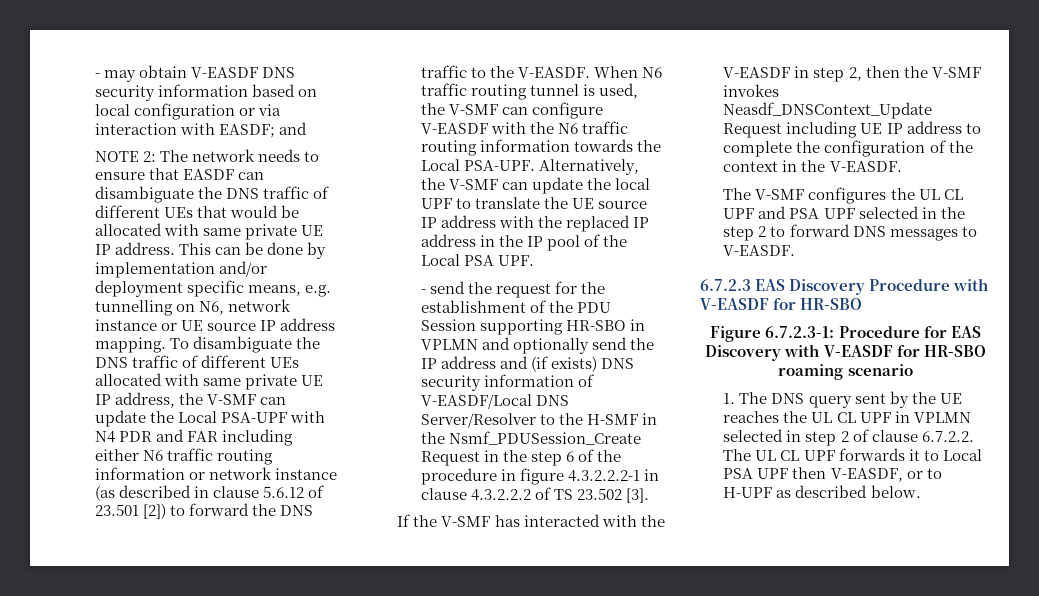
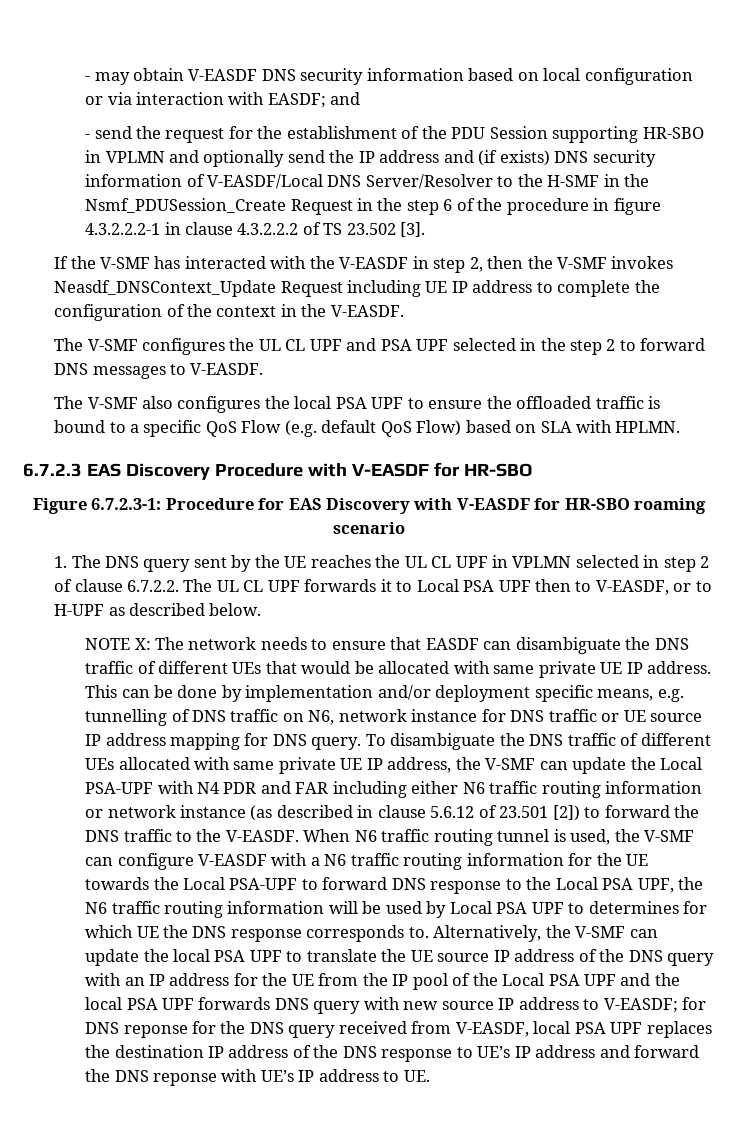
- NOTE 2: The network needs to ensure that EASDF can disambiguate the DNS traffic of different UEs that would be allocated with same private UE IP address. This can be done by implementation and/or deployment specific means, e.g. tunnelling on N6, network instance or UE source IP address mapping. To disambiguate the DNS traffic of different UEs allocated with same private UE IP address, the V-SMF can update the Local PSA-UPF with N4 PDR and FAR including either N6 traffic routing information or network instance (as described in clause 5.6.12 of 23.501 [2]) to forward the DNS traffic to the V-EASDF. When N6 traffic routing tunnel is used, the V-SMF can configure V-EASDF with the N6 traffic routing information towards the Local PSA-UPF. Alternatively, the V-SMF can update the local UPF to translate the UE source IP address with the replaced IP address in the IP pool of the Local PSA UPF.
+ The V-SMF also configures the local PSA UPF to ensure the offloaded traffic is bound to a specific QoS Flow (e.g. default QoS Flow) based on SLA with HPLMN.
- 1. The DNS query sent by the UE reaches the UL CL UPF in VPLMN selected in step 2 of clause 6.7.2.2. The UL CL UPF forwards it to Local PSA UPF then V-EASDF, or to H-UPF as described below.
+ 1. The DNS query sent by the UE reaches the UL CL UPF in VPLMN selected in step 2 of clause 6.7.2.2. The UL CL UPF forwards it to Local PSA UPF then to V-EASDF, or to H-UPF as described below.
+ NOTE X: The network needs to ensure that EASDF can disambiguate the DNS traffic of different UEs that would be allocated with same private UE IP address. This can be done by implementation and/or deployment specific means, e.g. tunnelling of DNS traffic on N6, network instance for DNS traffic or UE source IP address mapping for DNS query. To disambiguate the DNS traffic of different UEs allocated with same private UE IP address, the V-SMF can update the Local PSA-UPF with N4 PDR and FAR including either N6 traffic routing information or network instance (as described in clause 5.6.12 of 23.501 [2]) to forward the DNS traffic to the V-EASDF. When N6 traffic routing tunnel is used, the V-SMF can configure V-EASDF with a N6 traffic routing information for the UE towards the Local PSA-UPF to forward DNS response to the Local PSA UPF, the N6 traffic routing information will be used by Local PSA UPF to determines for which UE the DNS response corresponds to. Alternatively, the V-SMF can update the local PSA UPF to translate the UE source IP address of the DNS query with an IP address for the UE from the IP pool of the Local PSA UPF and the local PSA UPF forwards DNS query with new source IP address to V-EASDF; for DNS reponse for the DNS query received from V-EASDF, local PSA UPF replaces the destination IP address of the DNS response to UE’s IP address and forward the DNS reponse with UE’s IP address to UE.

